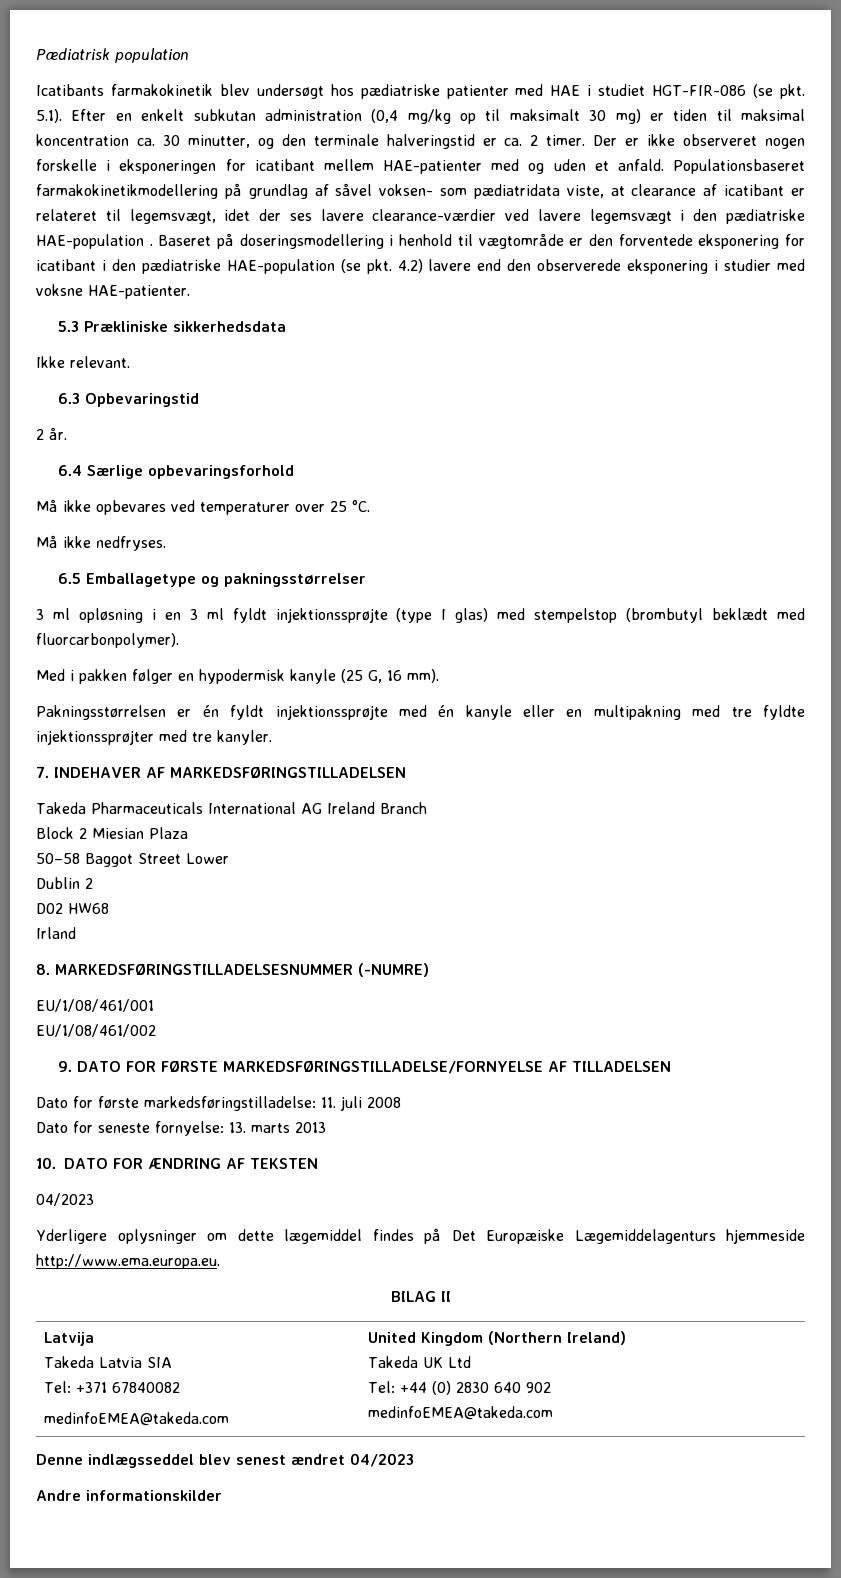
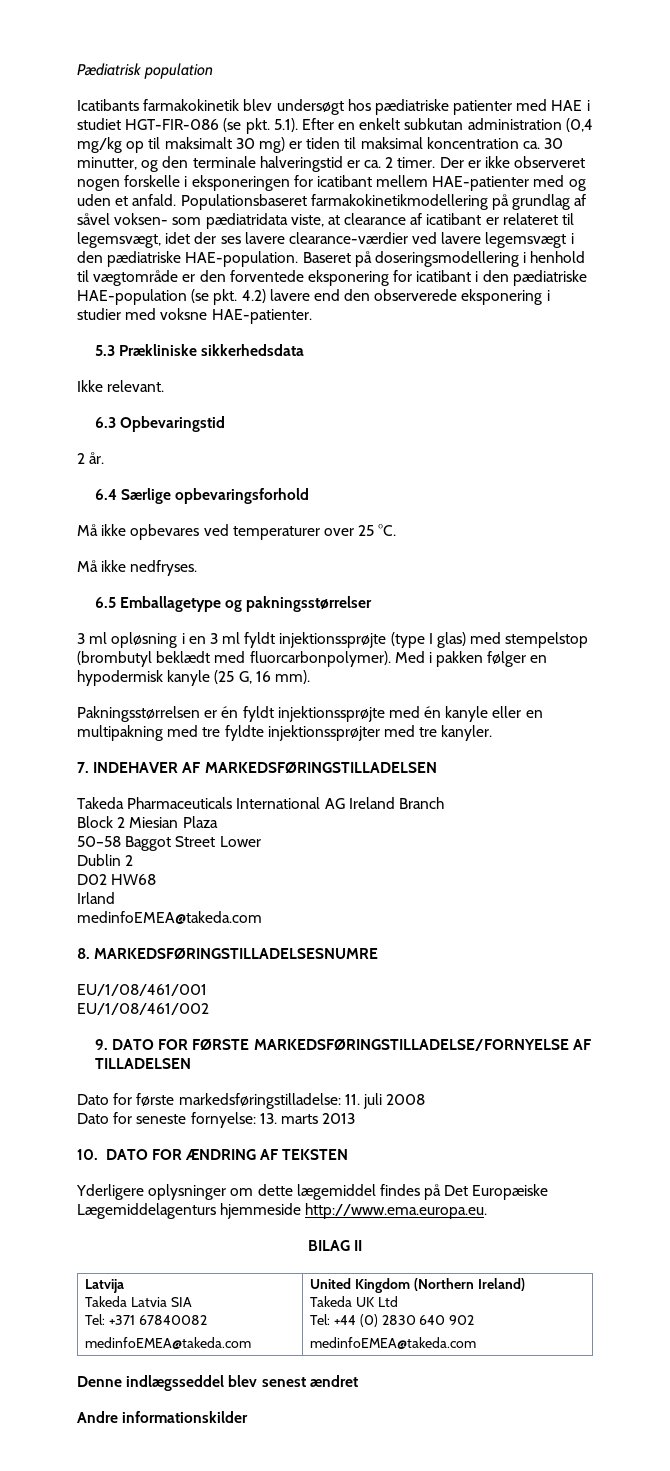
- Populationsbaseret farmakokinetikmodellering på grundlag af såvel voksen- som pædiatridata viste, at clearance af icatibant er relateret til legemsvægt, idet der ses lavere clearance-værdier ved lavere legemsvægt i den pædiatriske HAE-population .
+ Populationsbaseret farmakokinetikmodellering på grundlag af såvel voksen- som pædiatridata viste, at clearance af icatibant er relateret til legemsvægt, idet der ses lavere clearance-værdier ved lavere legemsvægt i den pædiatriske HAE-population.
- 3 ml opløsning i en 3 ml fyldt injektionssprøjte (type I glas) med stempelstop (brombutyl beklædt med fluorcarbonpolymer).
- Med i pakken følger en hypodermisk kanyle (25 G, 16 mm).
+ 3 ml opløsning i en 3 ml fyldt injektionssprøjte (type I glas) med stempelstop (brombutyl beklædt med fluorcarbonpolymer). Med i pakken følger en hypodermisk kanyle (25 G, 16 mm).
  Irland
+ medinfoEMEA@takeda.com
- 8. MARKEDSFØRINGSTILLADELSESNUMMER (-NUMRE)
+ 8. MARKEDSFØRINGSTILLADELSESNUMRE
  10. DATO FOR ÆNDRING AF TEKSTEN
- 04/2023
- Denne indlægsseddel blev senest ændret 04/2023
+ Denne indlægsseddel blev senest ændret

